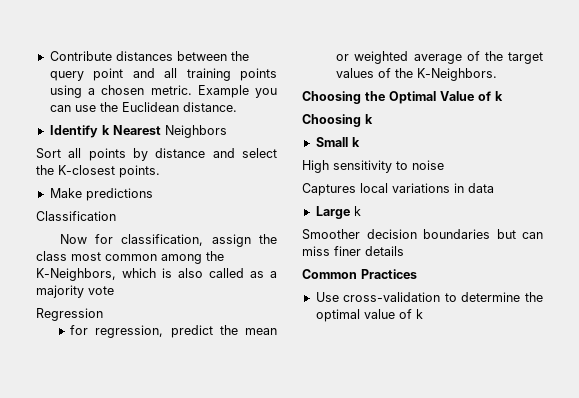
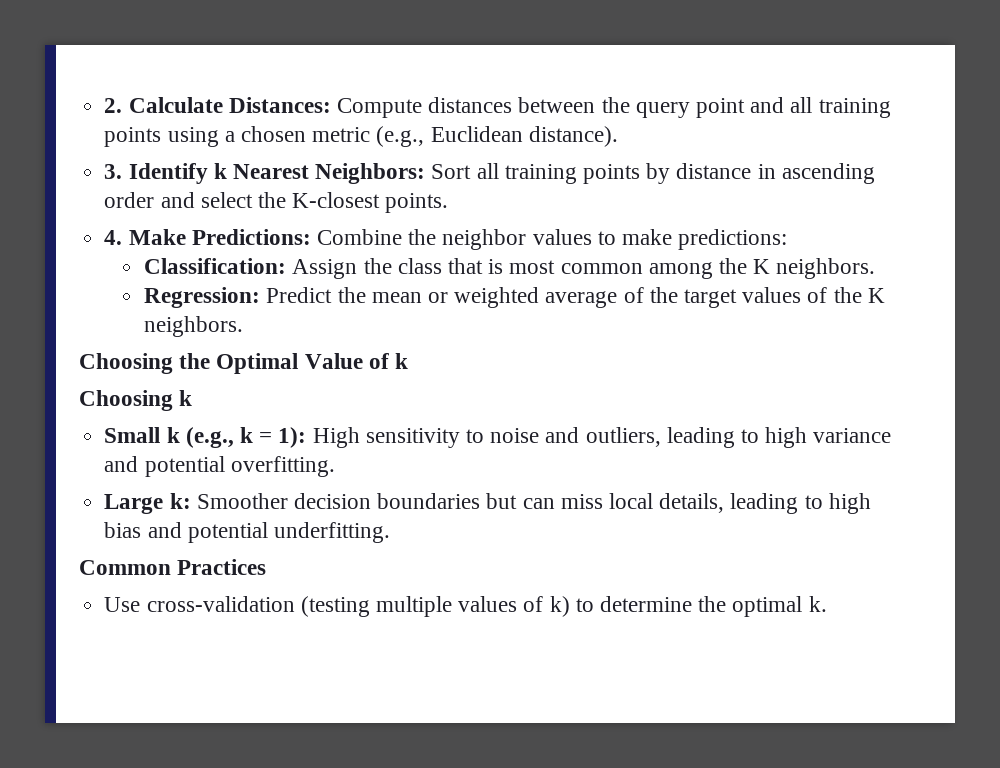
- Contribute distances between the query point and all training points using a chosen metric. Example you can use the Euclidean distance.
- Identify k Nearest Neighbors
- Sort all points by distance and select the K-closest points.
+ 2. Calculate Distances: Compute distances between the query point and all training points using a chosen metric (e.g., Euclidean distance).
+ 3. Identify k Nearest Neighbors: Sort all training points by distance in ascending order and select the K-closest points.
- Make predictions
- Classification
- Now for classification, assign the class most common among the K-Neighbors, which is also called as a majority vote
- Regression
- for regression, predict the mean or weighted average of the target values of the K-Neighbors.
+ 4. Make Predictions: Combine the neighbor values to make predictions:
+ Classification: Assign the class that is most common among the K neighbors.
+ Regression: Predict the mean or weighted average of the target values of the K neighbors.
- Small k
- High sensitivity to noise
- Captures local variations in data
+ Small k (e.g., k = 1): High sensitivity to noise and outliers, leading to high variance and potential overfitting.
- Large k
- Smoother decision boundaries but can miss finer details
+ Large k: Smoother decision boundaries but can miss local details, leading to high bias and potential underfitting.
- Use cross-validation to determine the optimal value of k
+ Use cross-validation (testing multiple values of k) to determine the optimal k.

